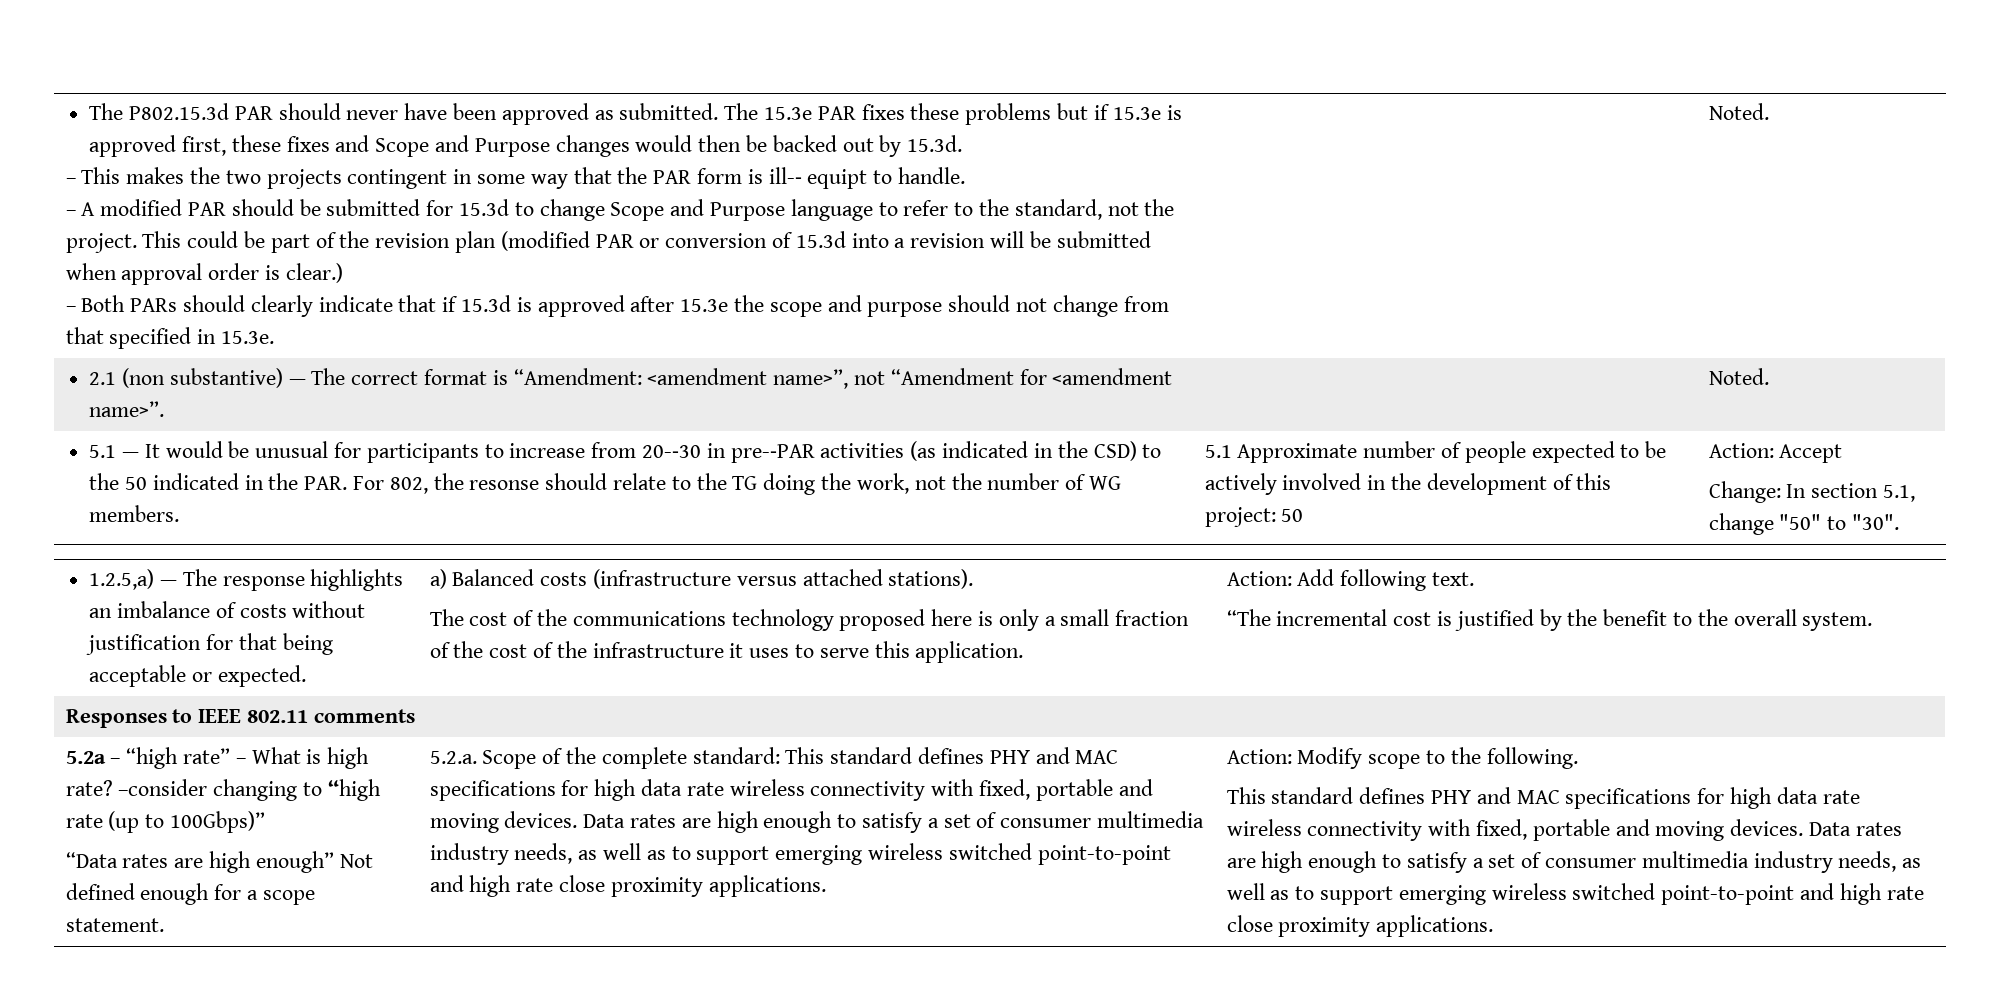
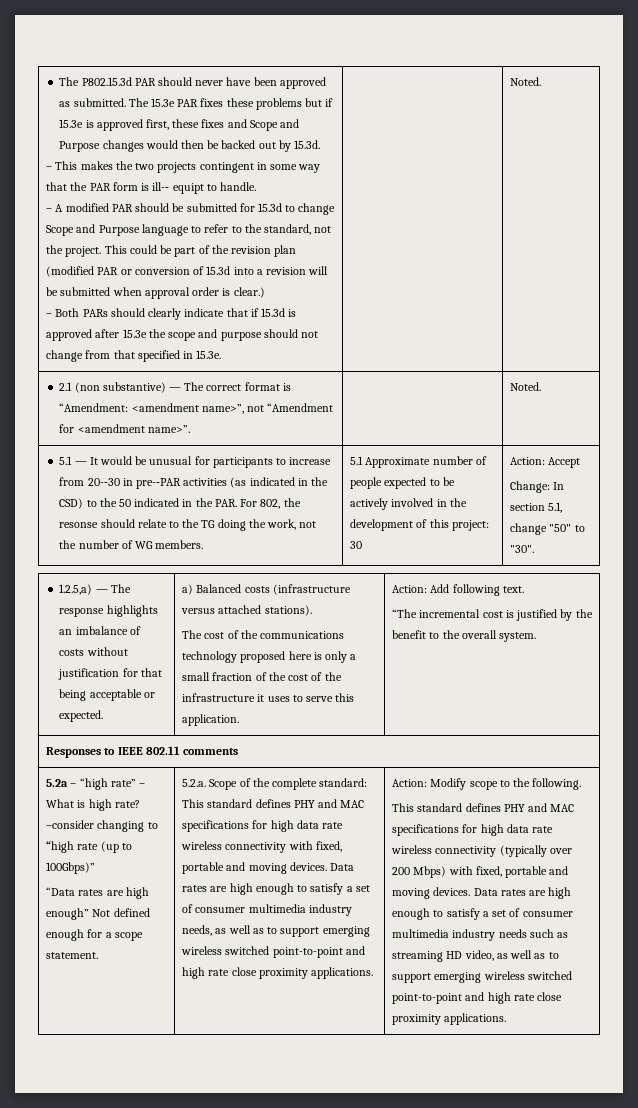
- 5.1 Approximate number of people expected to be actively involved in the development of this project: 50
+ 5.1 Approximate number of people expected to be actively involved in the development of this project: 30
  Action: Modify scope to the following.
- This standard defines PHY and MAC specifications for high data rate wireless connectivity with fixed, portable and moving devices. Data rates are high enough to satisfy a set of consumer multimedia industry needs, as well as to support emerging wireless switched point-to-point and high rate close proximity applications.
+ This standard defines PHY and MAC specifications for high data rate wireless connectivity (typically over 200 Mbps) with fixed, portable and moving devices. Data rates are high enough to satisfy a set of consumer multimedia industry needs such as streaming HD video, as well as to support emerging wireless switched point-to-point and high rate close proximity applications.

